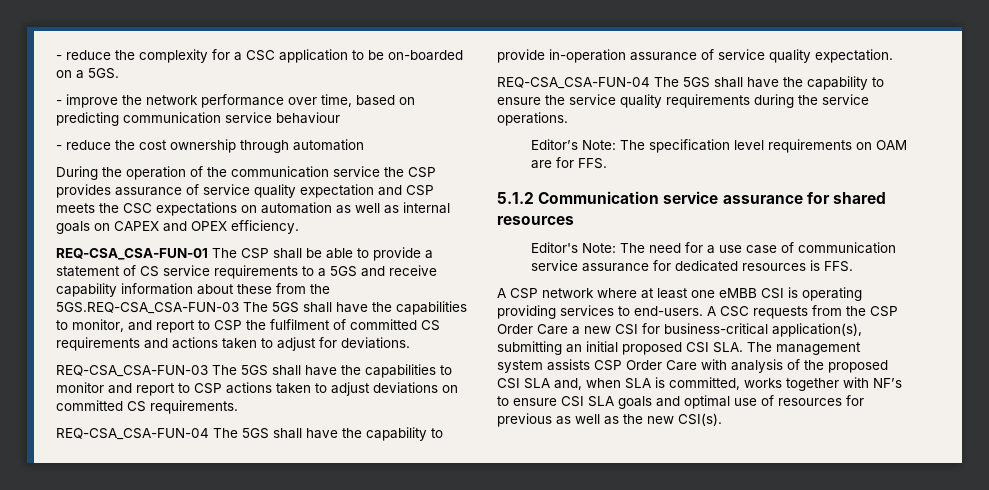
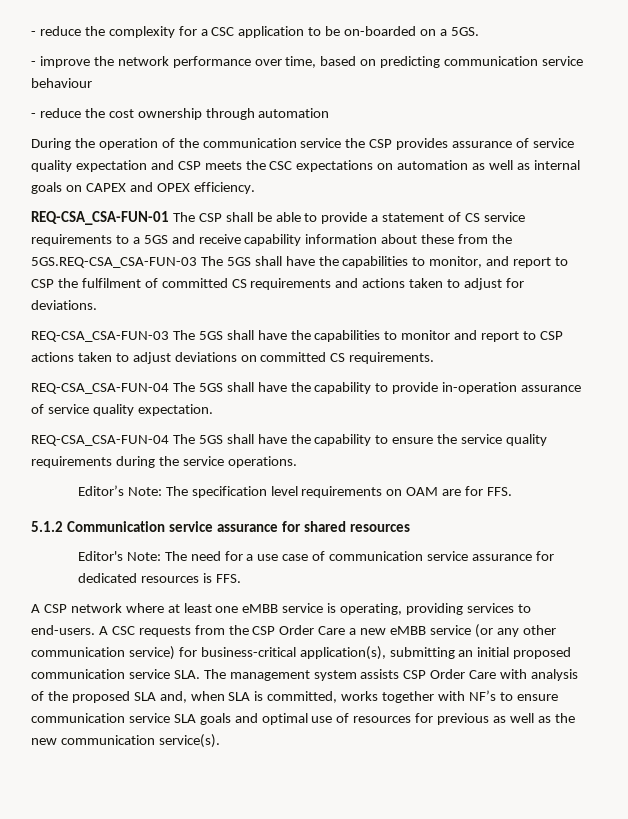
- A CSP network where at least one eMBB CSI is operating providing services to end-users.
+ A CSP network where at least one eMBB service is operating, providing services to end-users.
- A CSC requests from the CSP Order Care a new CSI for business-critical application(s), submitting an initial proposed CSI SLA. The management system assists CSP Order Care with analysis of the proposed CSI SLA and, when SLA is committed, works together with NF’s to ensure CSI SLA goals and optimal use of resources for previous as well as the new CSI(s).
+ A CSC requests from the CSP Order Care a new eMBB service (or any other communication service) for business-critical application(s), submitting an initial proposed communication service SLA. The management system assists CSP Order Care with analysis of the proposed SLA and, when SLA is committed, works together with NF’s to ensure communication service SLA goals and optimal use of resources for previous as well as the new communication service(s).

